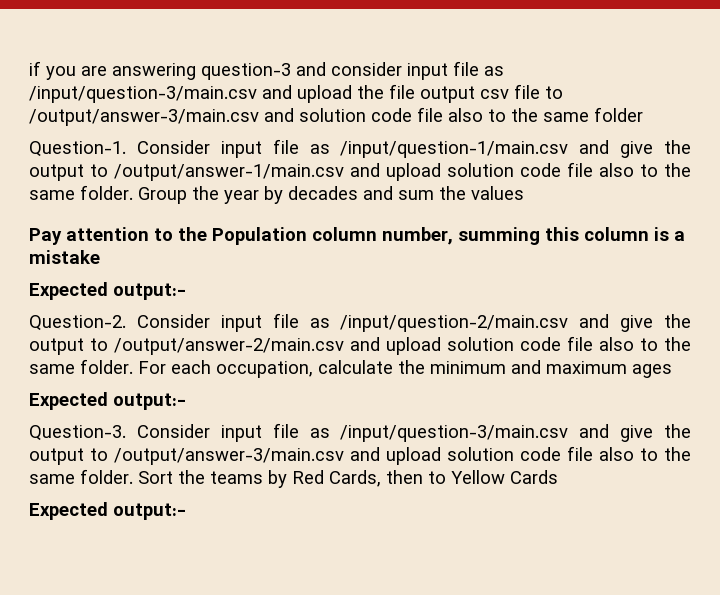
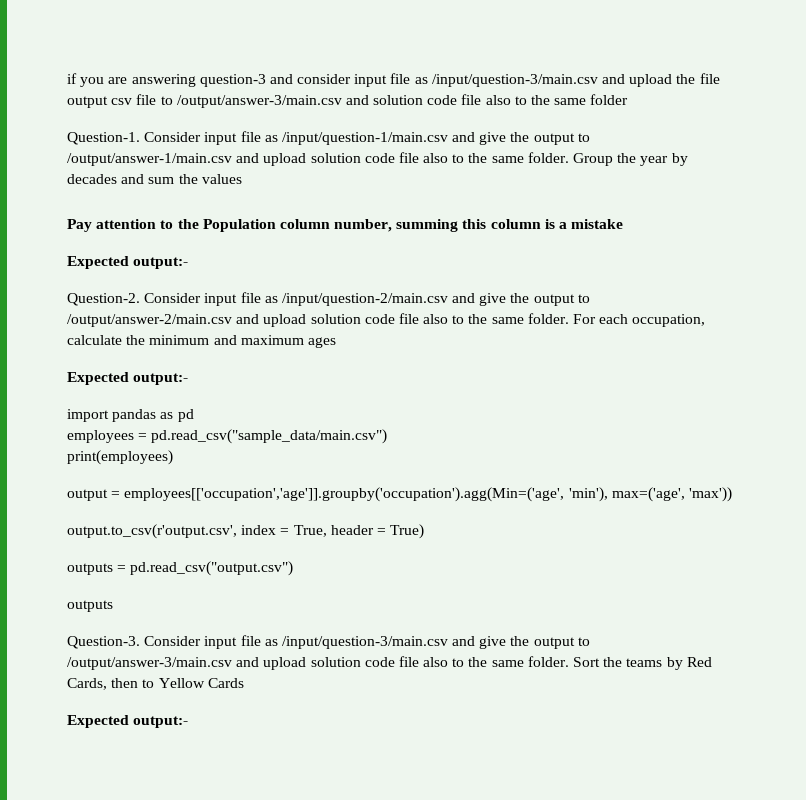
+ import pandas as pd
+ employees = pd.read_csv("sample_data/main.csv")
+ print(employees)
+ output = employees[['occupation','age']].groupby('occupation').agg(Min=('age', 'min'), max=('age', 'max'))
+ output.to_csv(r'output.csv', index = True, header = True)
+ outputs = pd.read_csv("output.csv")
+ outputs

